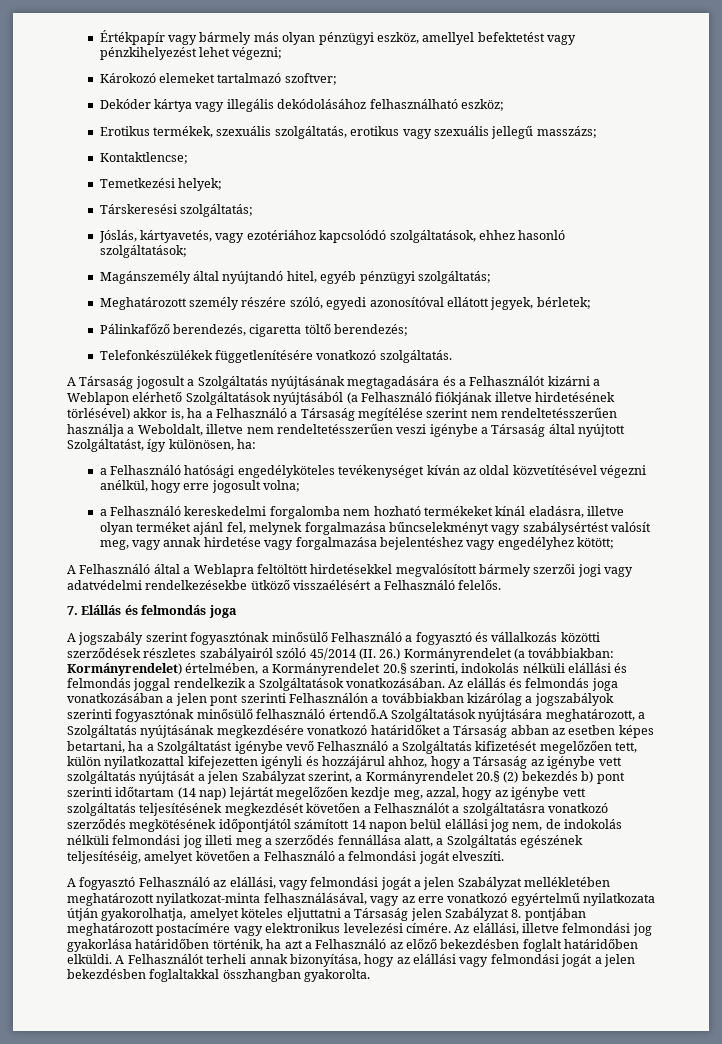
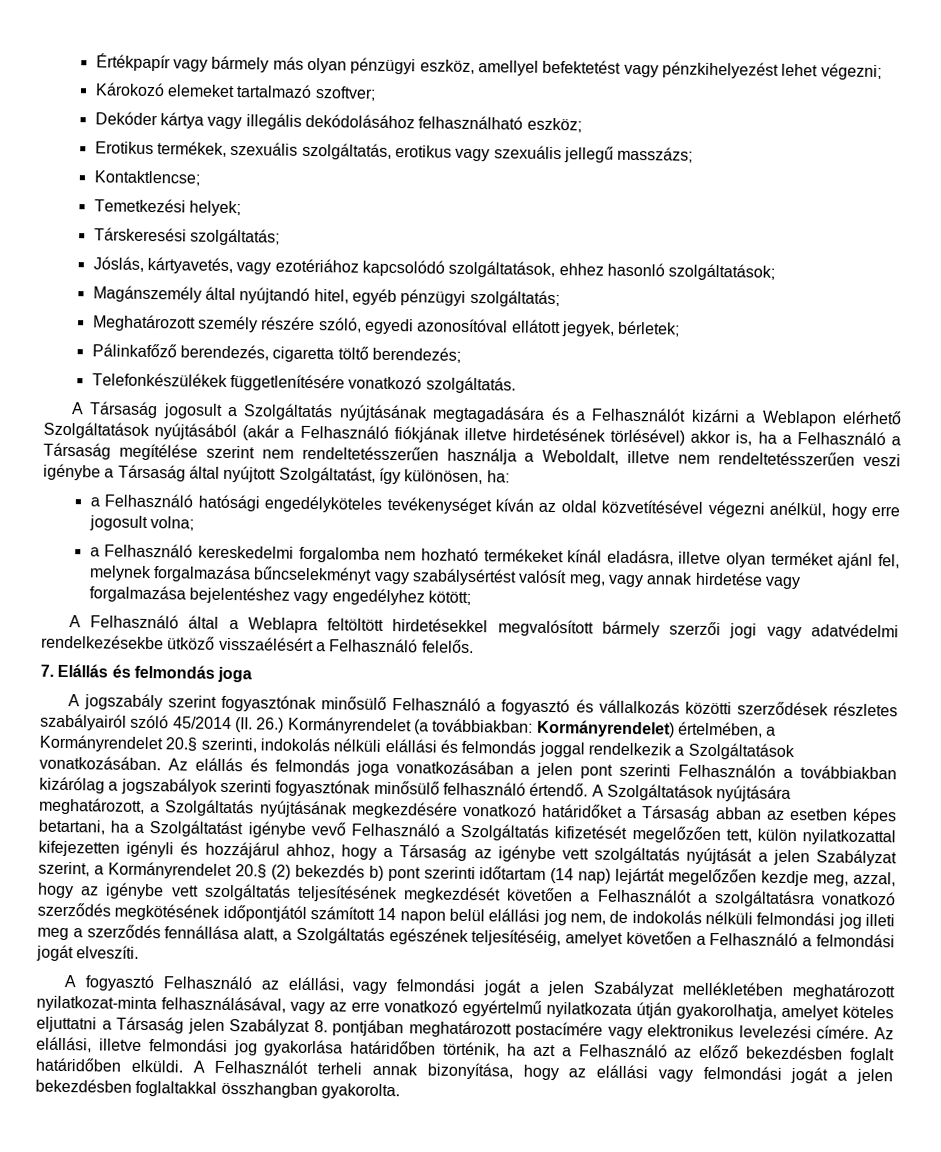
- A Társaság jogosult a Szolgáltatás nyújtásának megtagadására és a Felhasználót kizárni a Weblapon elérhető Szolgáltatások nyújtásából (a Felhasználó fiókjának illetve hirdetésének törlésével) akkor is, ha a Felhasználó a Társaság megítélése szerint nem rendeltetésszerűen használja a Weboldalt, illetve nem rendeltetésszerűen veszi igénybe a Társaság által nyújtott Szolgáltatást, így különösen, ha:
+ A Társaság jogosult a Szolgáltatás nyújtásának megtagadására és a Felhasználót kizárni a Weblapon elérhető Szolgáltatások nyújtásából (akár a Felhasználó fiókjának illetve hirdetésének törlésével) akkor is, ha a Felhasználó a Társaság megítélése szerint nem rendeltetésszerűen használja a Weboldalt, illetve nem rendeltetésszerűen veszi igénybe a Társaság által nyújtott Szolgáltatást, így különösen, ha:
- Az elállás és felmondás joga vonatkozásában a jelen pont szerinti Felhasználón a továbbiakban kizárólag a jogszabályok szerinti fogyasztónak minősülő felhasználó értendő.A Szolgáltatások nyújtására meghatározott, a Szolgáltatás nyújtásának megkezdésére vonatkozó határidőket a Társaság abban az esetben képes betartani, ha a Szolgáltatást igénybe vevő Felhasználó a Szolgáltatás kifizetését megelőzően tett, külön nyilatkozattal kifejezetten igényli és hozzájárul ahhoz, hogy a Társaság az igénybe vett szolgáltatás nyújtását a jelen Szabályzat szerint, a Kormányrendelet 20.§ (2) bekezdés b) pont szerinti időtartam (14 nap) lejártát megelőzően kezdje meg, azzal, hogy az igénybe vett szolgáltatás teljesítésének megkezdését követően a Felhasználót a szolgáltatásra vonatkozó szerződés megkötésének időpontjától számított 14 napon belül elállási jog nem, de indokolás nélküli felmondási jog illeti meg a szerződés fennállása alatt, a Szolgáltatás egészének teljesítéséig, amelyet követően a Felhasználó a felmondási jogát elveszíti.
+ Az elállás és felmondás joga vonatkozásában a jelen pont szerinti Felhasználón a továbbiakban kizárólag a jogszabályok szerinti fogyasztónak minősülő felhasználó értendő. A Szolgáltatások nyújtására meghatározott, a Szolgáltatás nyújtásának megkezdésére vonatkozó határidőket a Társaság abban az esetben képes betartani, ha a Szolgáltatást igénybe vevő Felhasználó a Szolgáltatás kifizetését megelőzően tett, külön nyilatkozattal kifejezetten igényli és hozzájárul ahhoz, hogy a Társaság az igénybe vett szolgáltatás nyújtását a jelen Szabályzat szerint, a Kormányrendelet 20.§ (2) bekezdés b) pont szerinti időtartam (14 nap) lejártát megelőzően kezdje meg, azzal, hogy az igénybe vett szolgáltatás teljesítésének megkezdését követően a Felhasználót a szolgáltatásra vonatkozó szerződés megkötésének időpontjától számított 14 napon belül elállási jog nem, de indokolás nélküli felmondási jog illeti meg a szerződés fennállása alatt, a Szolgáltatás egészének teljesítéséig, amelyet követően a Felhasználó a felmondási jogát elveszíti.

